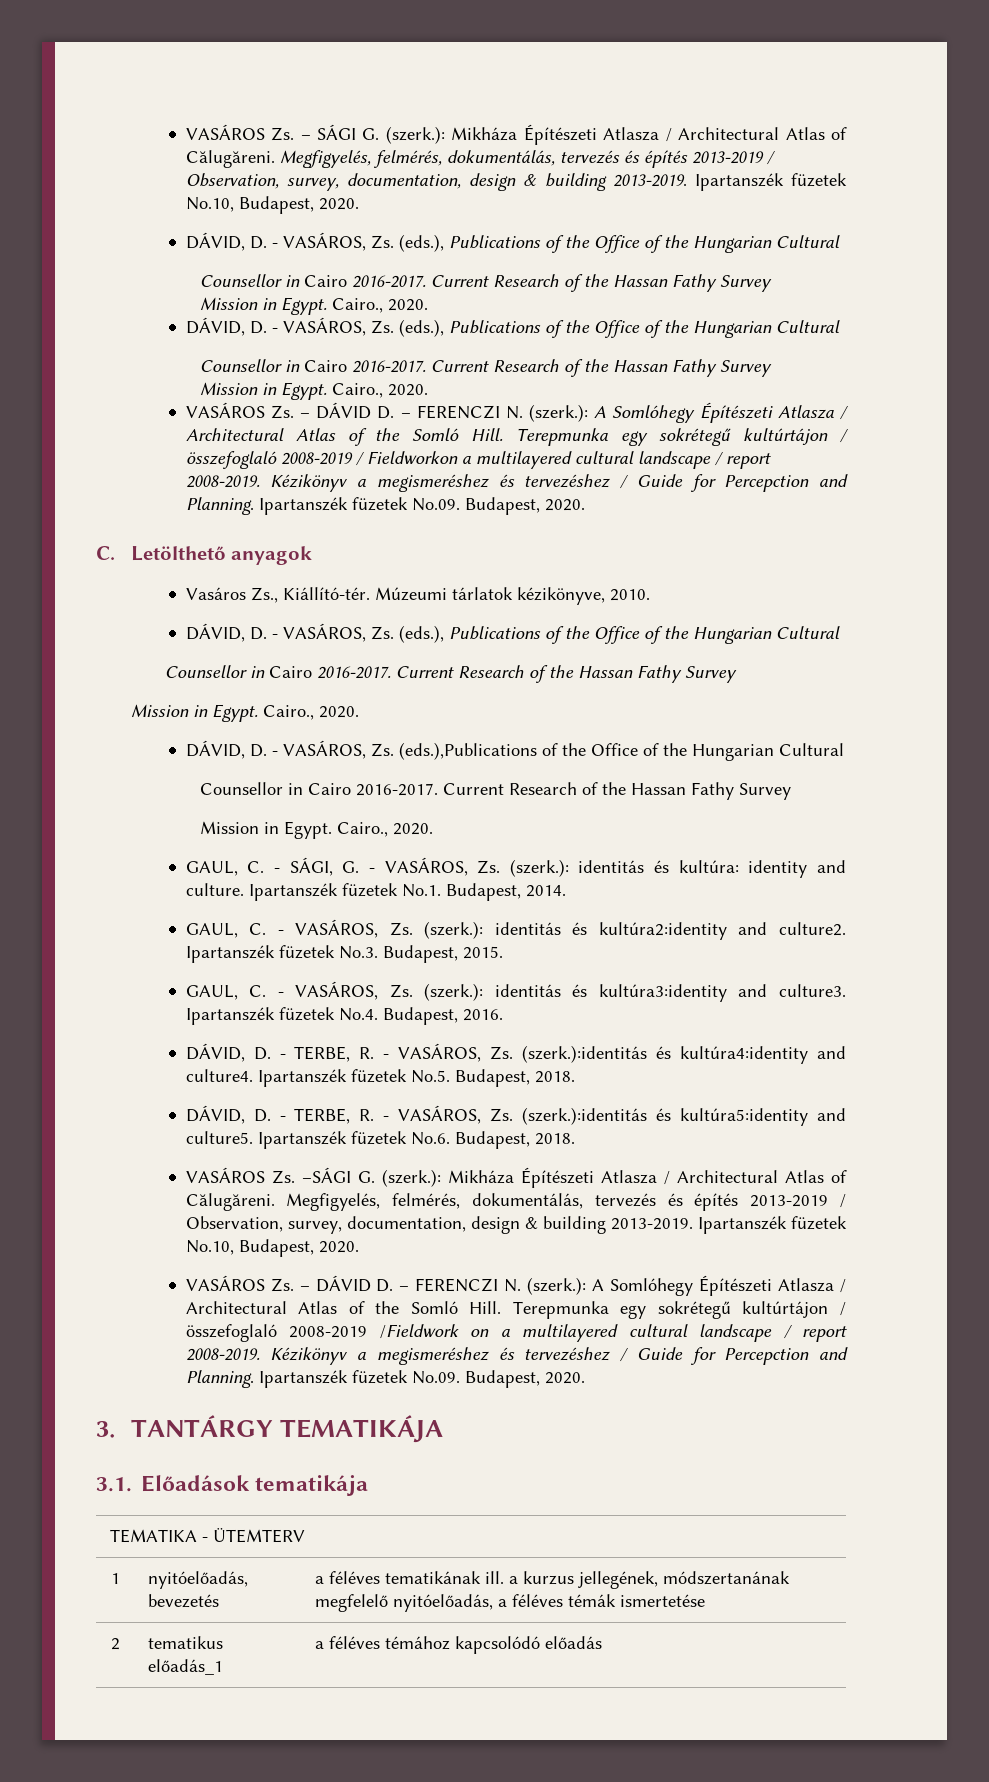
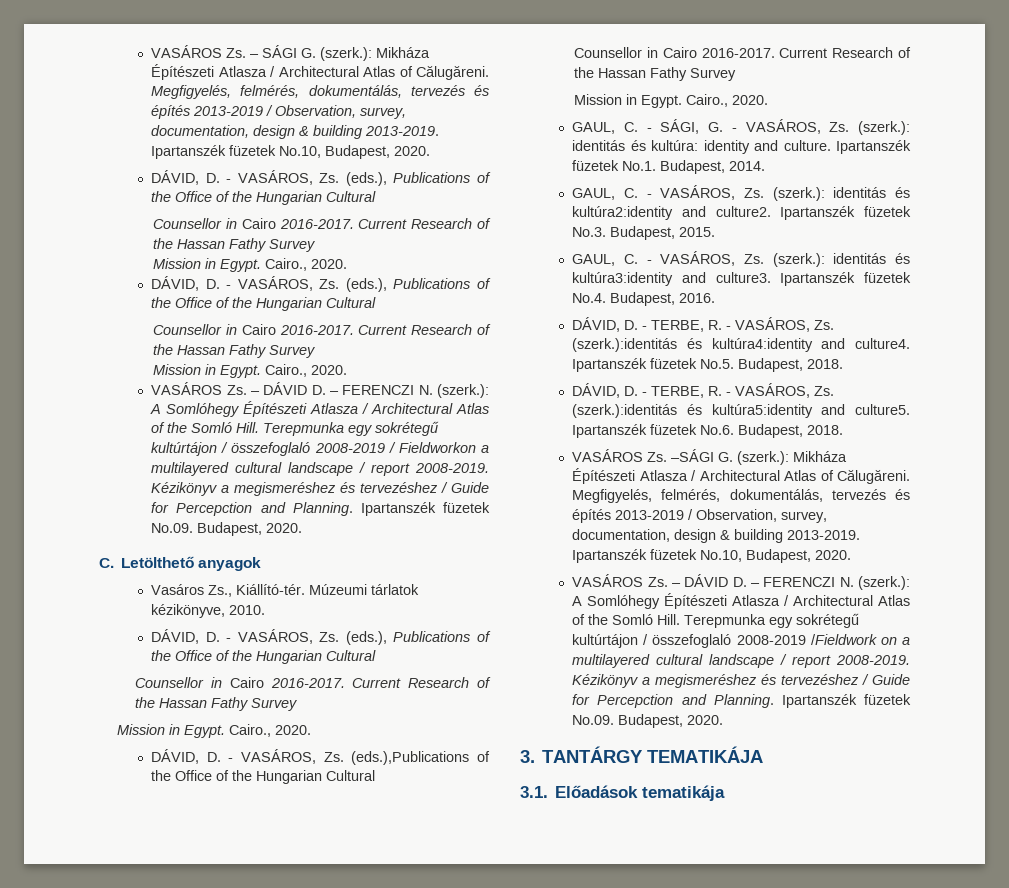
- TEMATIKA - ÜTEMTERV
- 1 | nyitóelőadás, bevezetés | a féléves tematikának ill. a kurzus jellegének, módszertanának megfelelő nyitóelőadás, a féléves témák ismertetése
- 2 | tematikus előadás_1 | a féléves témához kapcsolódó előadás

